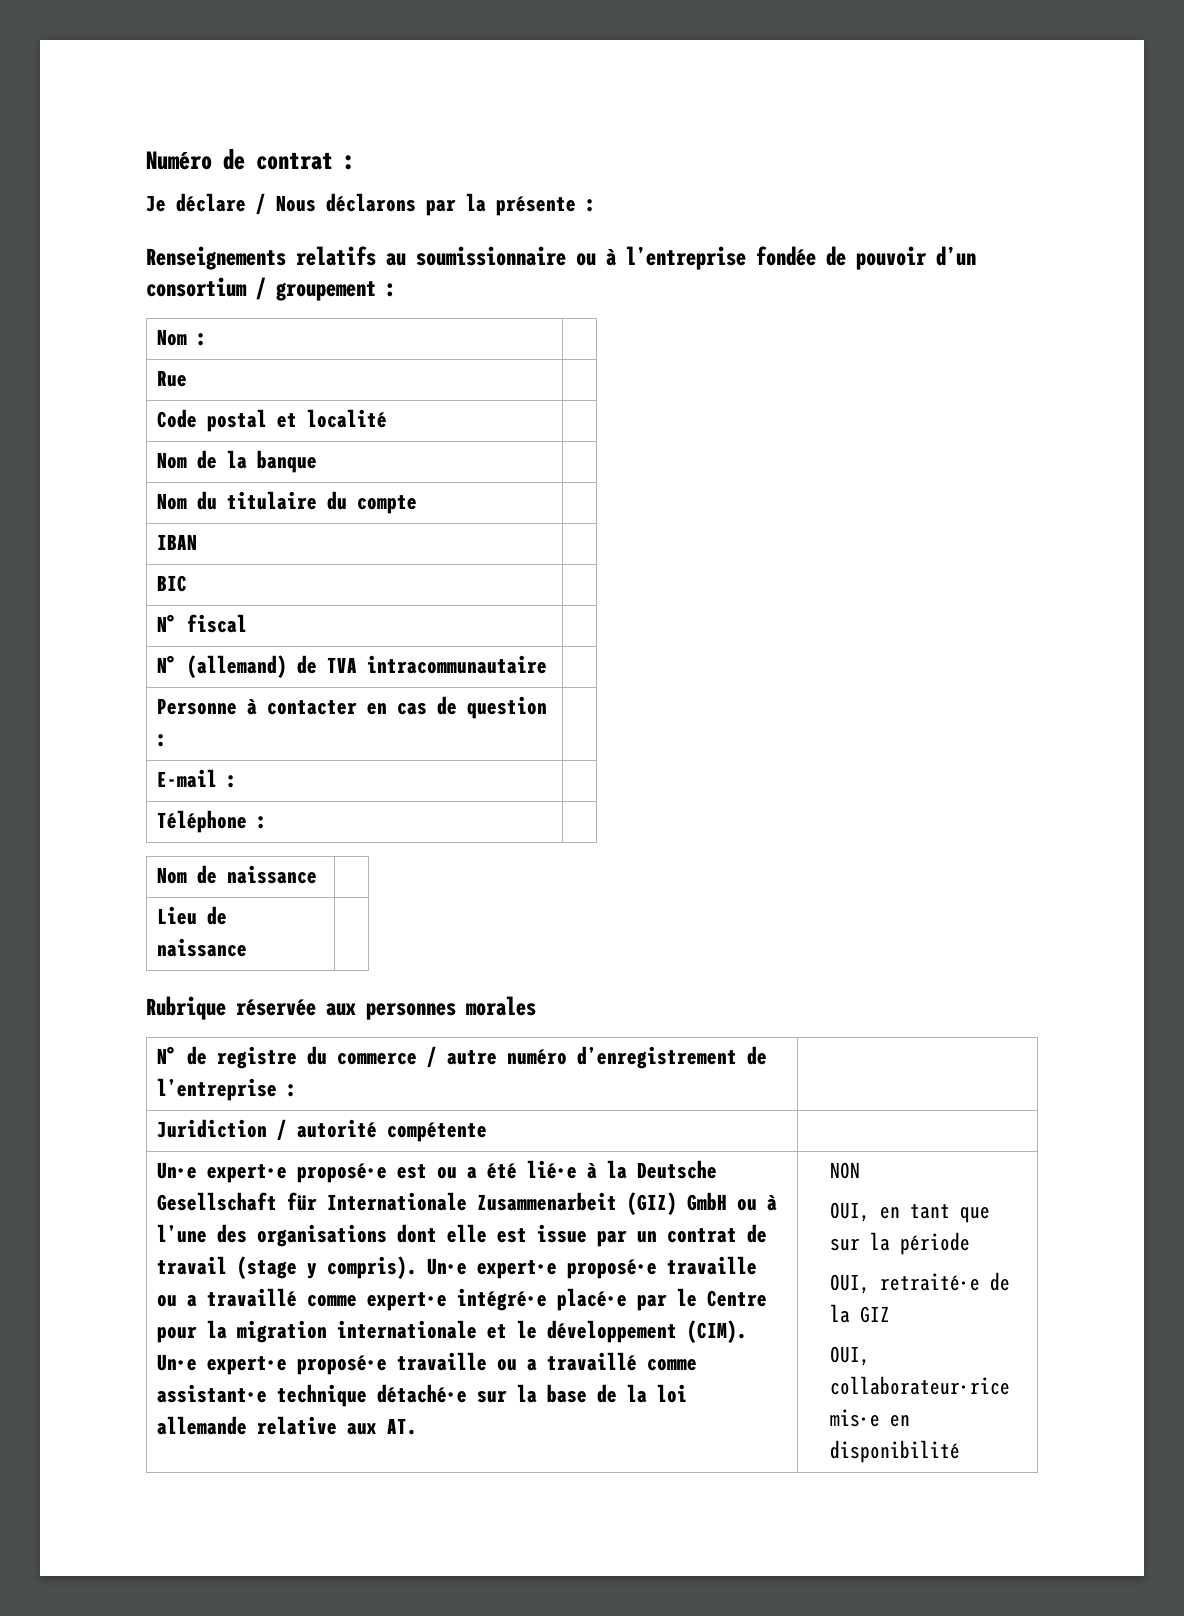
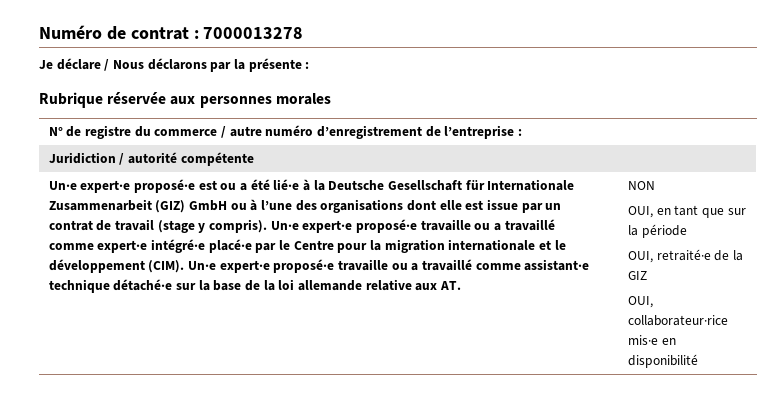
- Numéro de contrat :
+ Numéro de contrat : 7000013278
- Renseignements relatifs au soumissionnaire ou à l’entreprise fondée de pouvoir d’un consortium / groupement :
- Nom : |
- Rue |
- Code postal et localité |
- Nom de la banque |
- Nom du titulaire du compte |
- IBAN |
- BIC |
- N° fiscal |
- N° (allemand) de TVA intracommunautaire |
- Personne à contacter en cas de question : |
- E-mail : |
- Téléphone : |
- Nom de naissance |
- Lieu de naissance |

